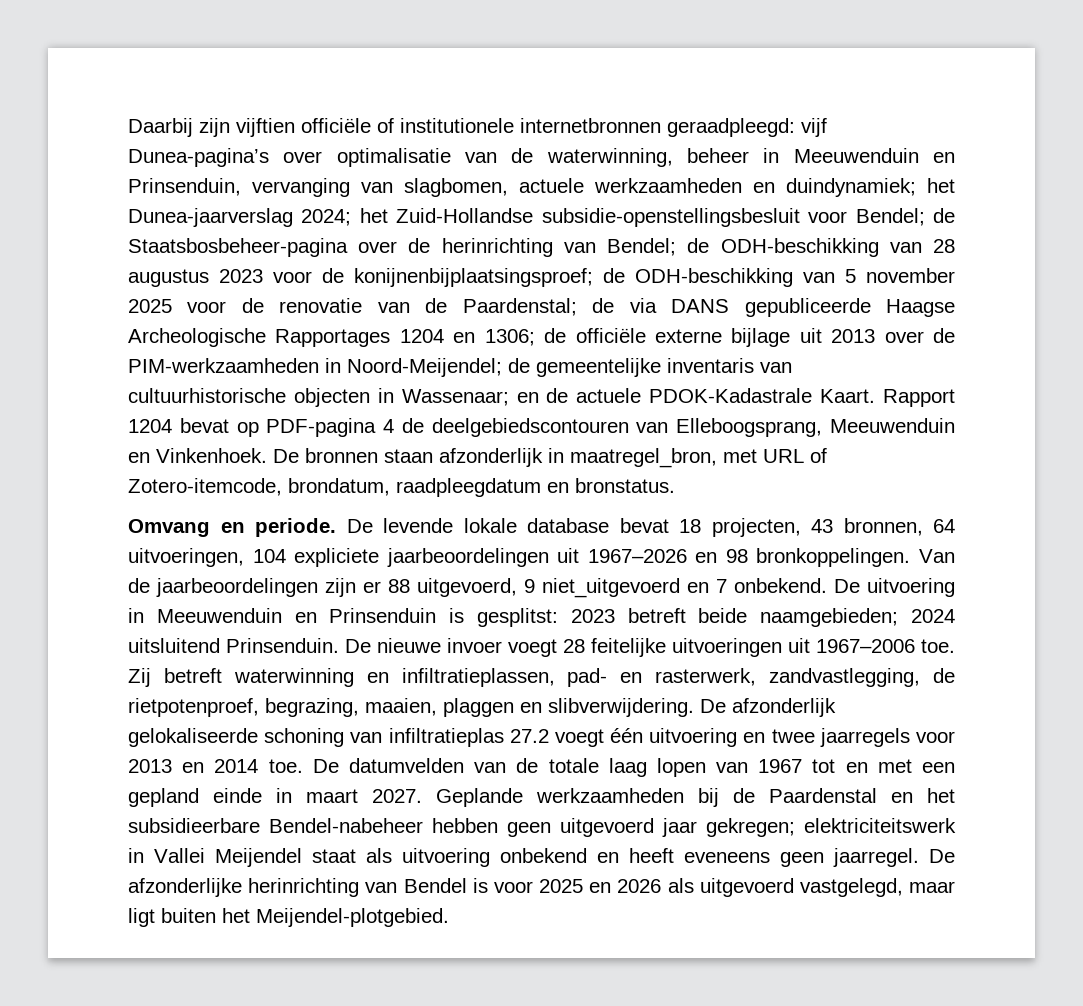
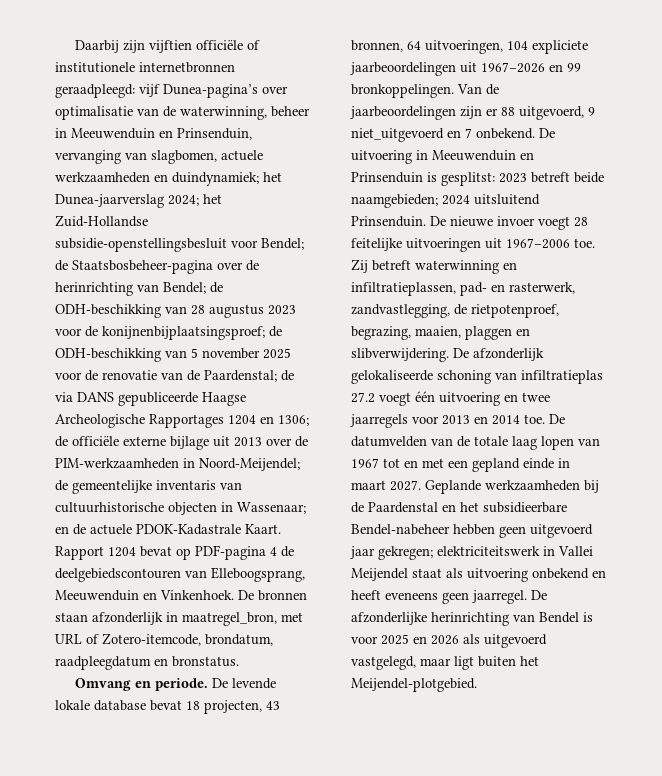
- De levende lokale database bevat 18 projecten, 43 bronnen, 64 uitvoeringen, 104 expliciete jaarbeoordelingen uit 1967–2026 en 98 bronkoppelingen.
+ De levende lokale database bevat 18 projecten, 43 bronnen, 64 uitvoeringen, 104 expliciete jaarbeoordelingen uit 1967–2026 en 99 bronkoppelingen.

